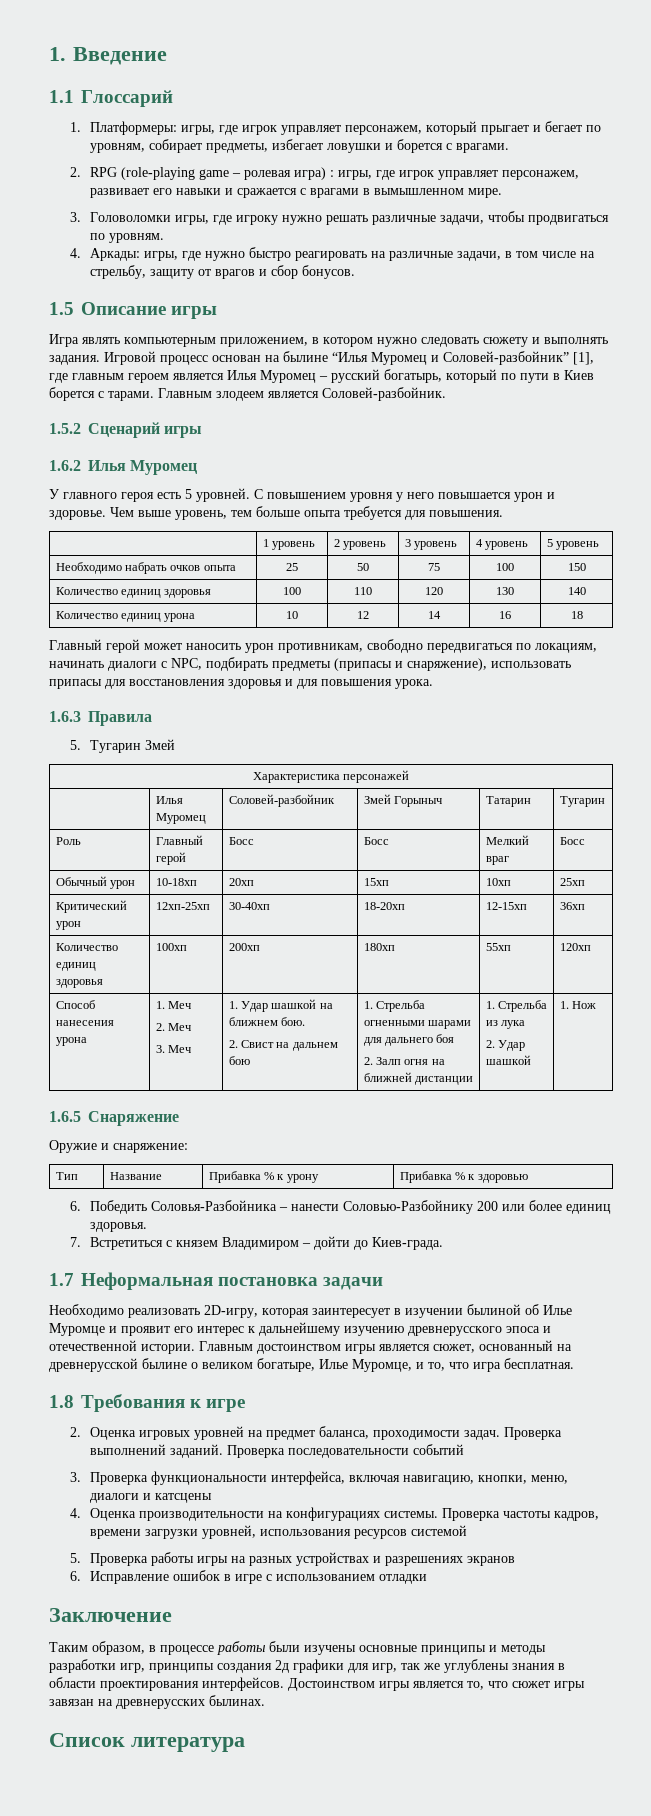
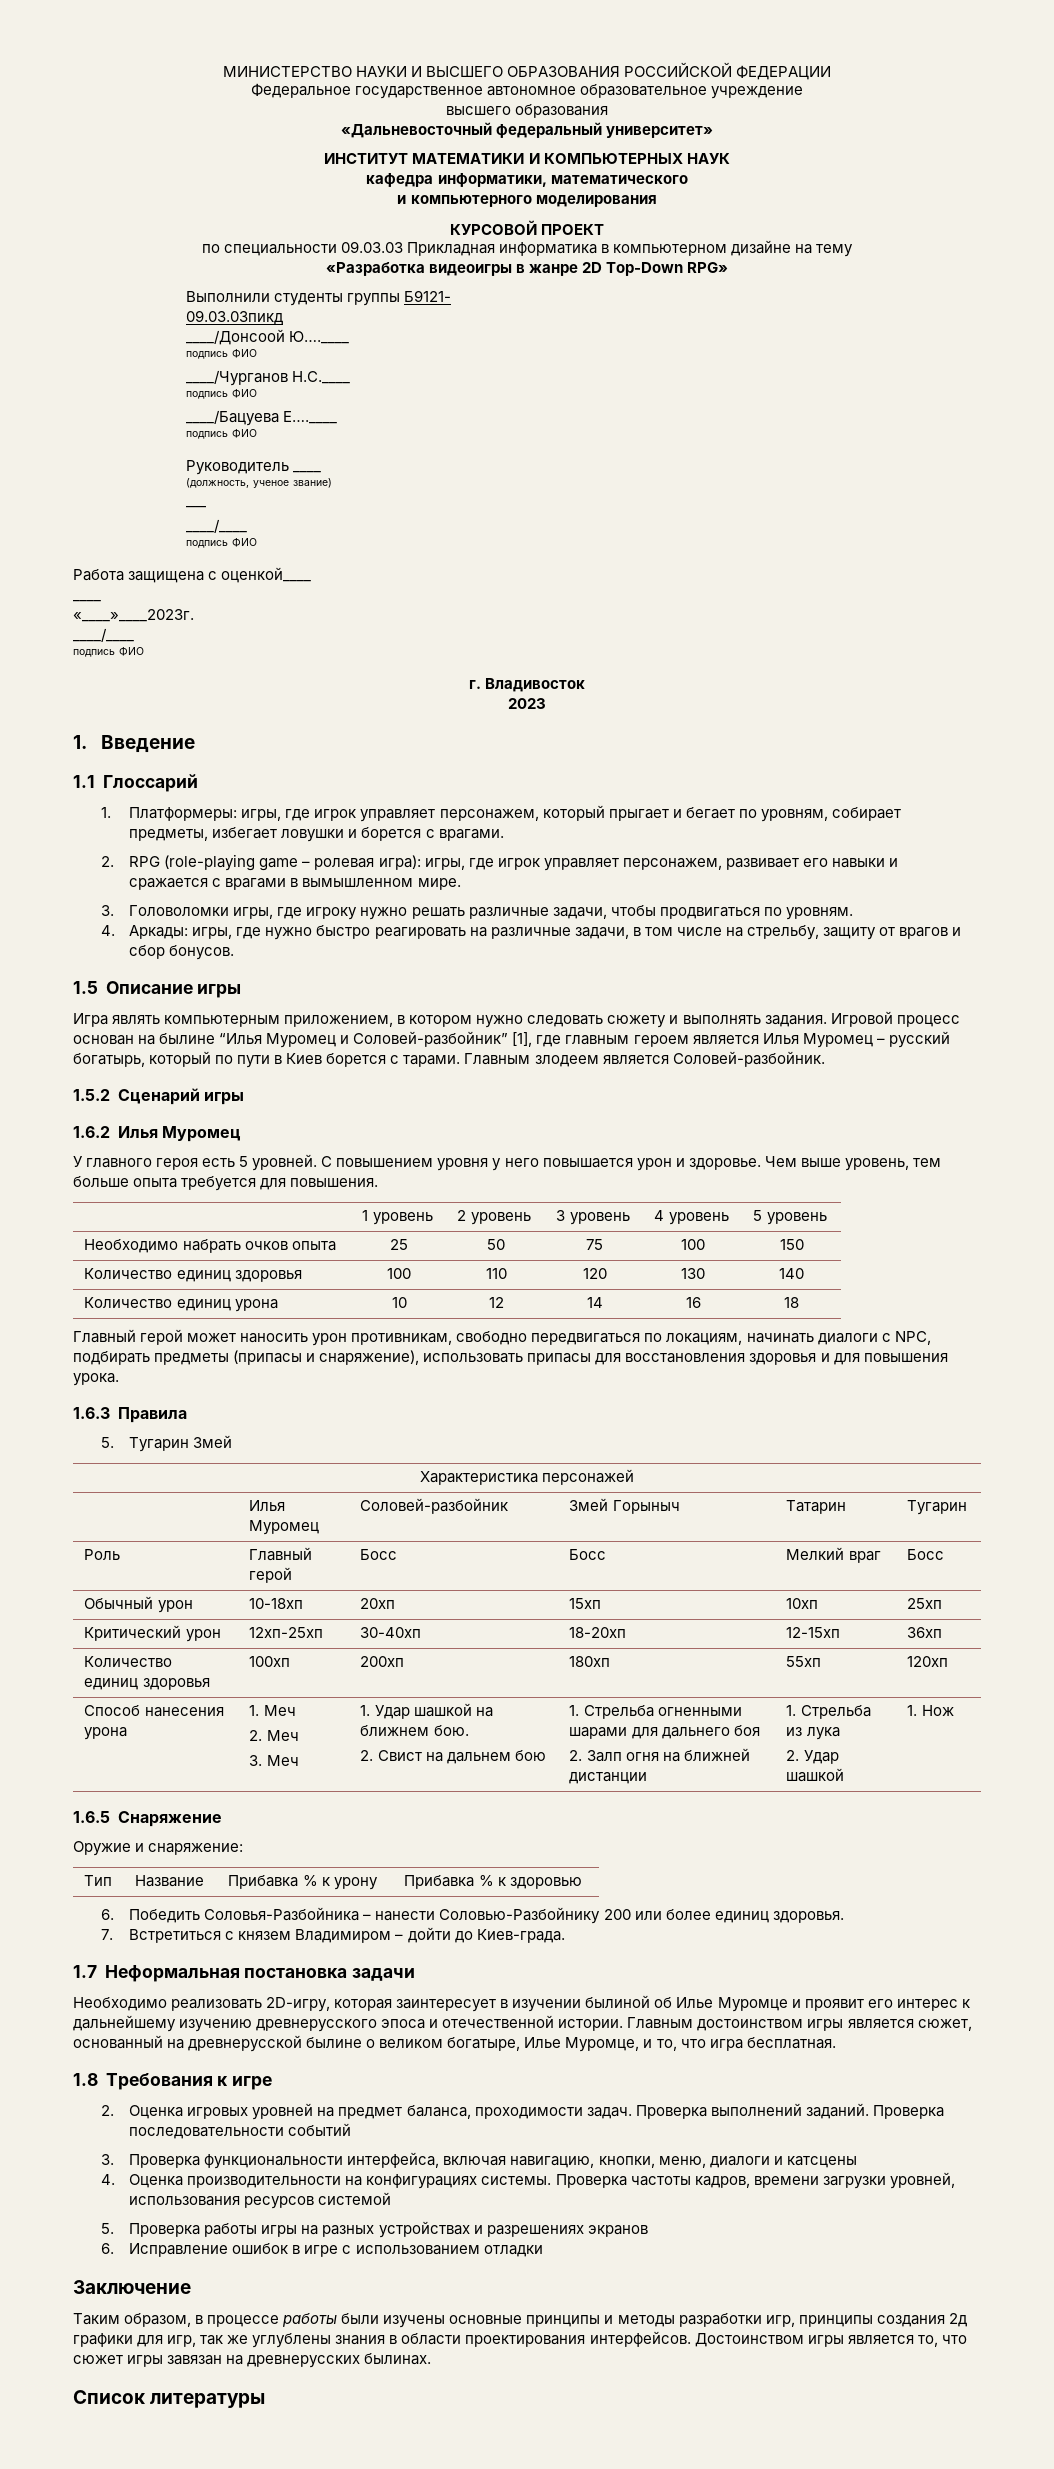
+ МИНИСТЕРСТВО НАУКИ И ВЫСШЕГО ОБРАЗОВАНИЯ РОССИЙСКОЙ ФЕДЕРАЦИИ
+ Федеральное государственное автономное образовательное учреждение
+ высшего образования
+ «Дальневосточный федеральный университет»
+ ИНСТИТУТ МАТЕМАТИКИ И КОМПЬЮТЕРНЫХ НАУК
+ кафедра информатики, математического
+ и компьютерного моделирования
+ КУРСОВОЙ ПРОЕКТ
+ по специальности 09.03.03 Прикладная информатика в компьютерном дизайне на тему
+ «Разработка видеоигры в жанре 2D Top-Down RPG»
+ Выполнили студенты группы Б9121-
+ 09.03.03пикд
+ ____/Донсоой Ю….____
+ подпись ФИО
+ ____/Чурганов Н.С.____
+ подпись ФИО
+ ____/Бацуева Е….____
+ подпись ФИО
+ Руководитель ____
+ (должность, ученое звание)
+ ____
+ ____/____
+ подпись ФИО
+ Работа защищена с оценкой____
+ ____
+ «____»____2023г.
+ ____/____
+ подпись ФИО
+ г. Владивосток
+ 2023
- 2. RPG (role-playing game – ролевая игра) : игры, где игрок управляет персонажем, развивает его навыки и сражается с врагами в вымышленном мире.
+ 2. RPG (role-playing game – ролевая игра): игры, где игрок управляет персонажем, развивает его навыки и сражается с врагами в вымышленном мире.
- Список литература
+ Список литературы

